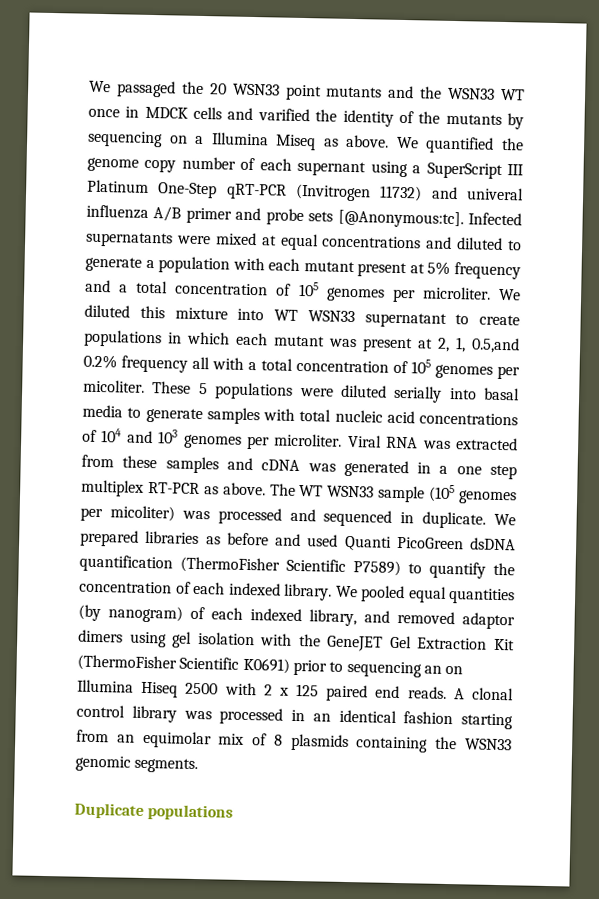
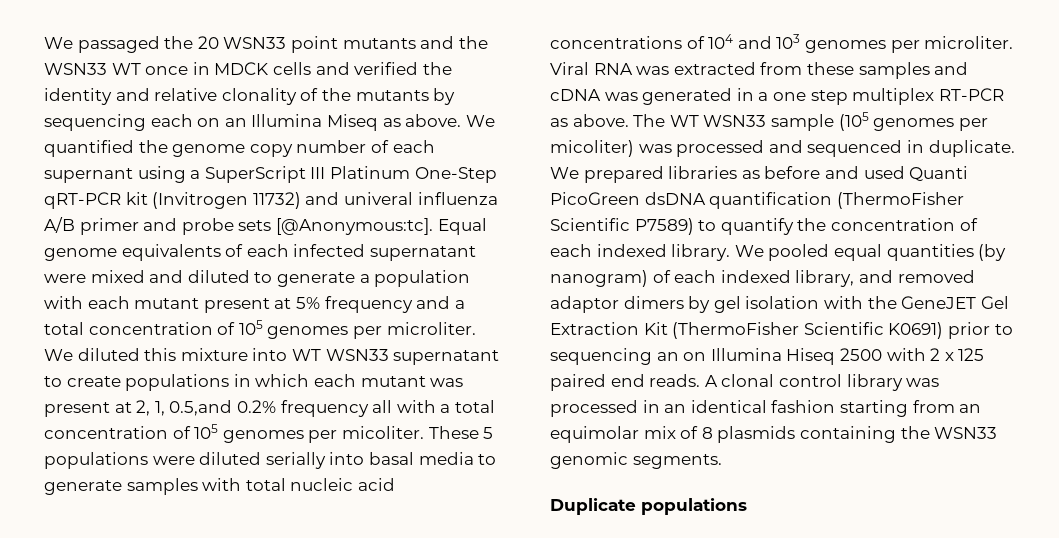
- We passaged the 20 WSN33 point mutants and the WSN33 WT once in MDCK cells and varified the identity of the mutants by sequencing on a Illumina Miseq as above.
+ We passaged the 20 WSN33 point mutants and the WSN33 WT once in MDCK cells and verified the identity and relative clonality of the mutants by sequencing each on an Illumina Miseq as above.
- We quantified the genome copy number of each supernant using a SuperScript III Platinum One-Step qRT-PCR (Invitrogen 11732) and univeral influenza A/B primer and probe sets [@Anonymous:tc].
+ We quantified the genome copy number of each supernant using a SuperScript III Platinum One-Step qRT-PCR kit (Invitrogen 11732) and univeral influenza A/B primer and probe sets [@Anonymous:tc].
- Infected supernatants were mixed at equal concentrations and diluted to generate a population with each mutant present at 5% frequency and a total concentration of 105 genomes per microliter.
+ Equal genome equivalents of each infected supernatant were mixed and diluted to generate a population with each mutant present at 5% frequency and a total concentration of 105 genomes per microliter.
- We pooled equal quantities (by nanogram) of each indexed library, and removed adaptor dimers using gel isolation with the GeneJET Gel Extraction Kit (ThermoFisher Scientific K0691) prior to sequencing an on Illumina Hiseq 2500 with 2 x 125 paired end reads.
+ We pooled equal quantities (by nanogram) of each indexed library, and removed adaptor dimers by gel isolation with the GeneJET Gel Extraction Kit (ThermoFisher Scientific K0691) prior to sequencing an on Illumina Hiseq 2500 with 2 x 125 paired end reads.

